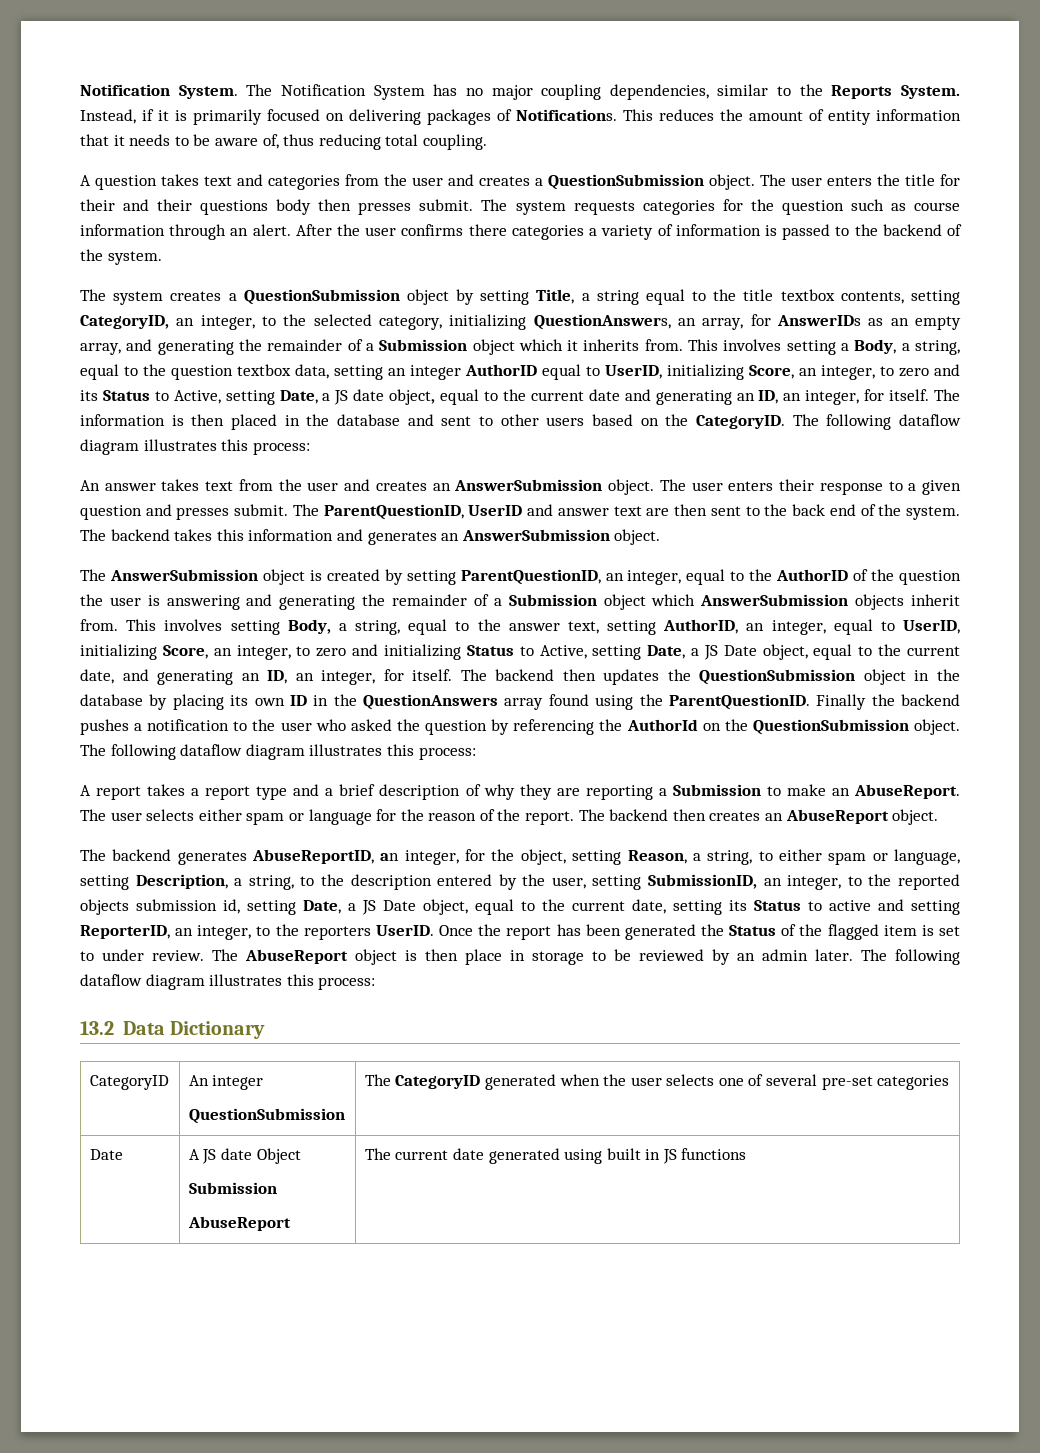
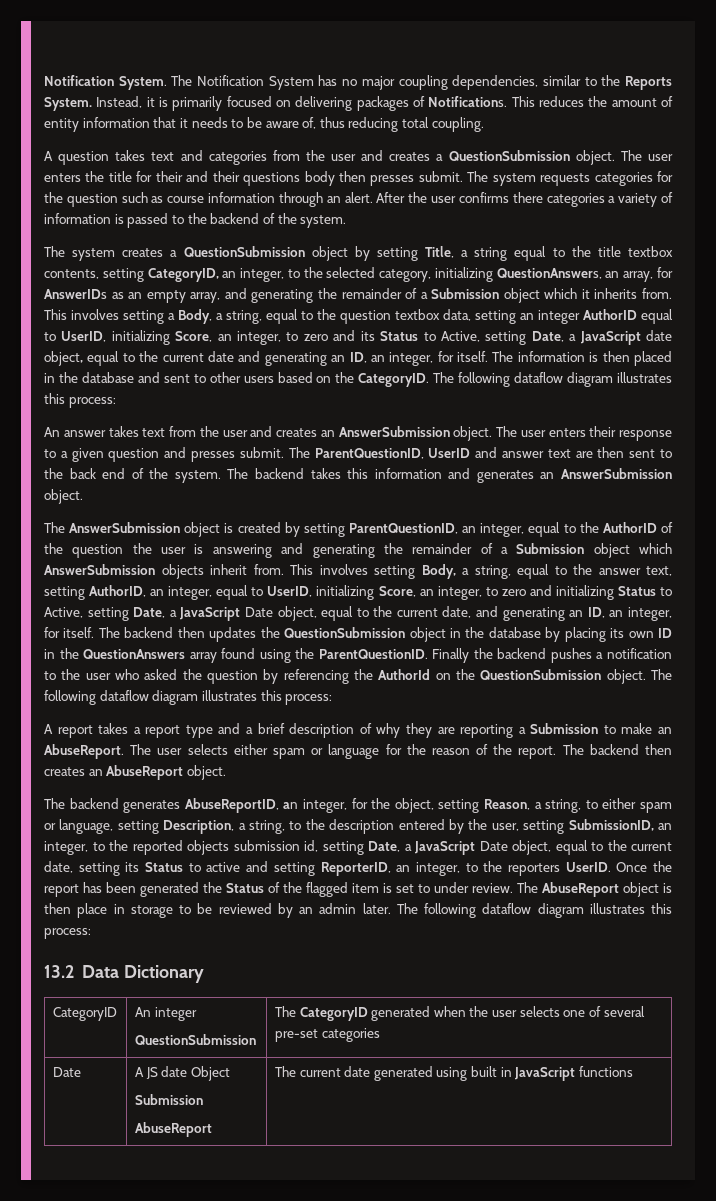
- Instead, if it is primarily focused on delivering packages of Notifications.
+ Instead, it is primarily focused on delivering packages of Notifications.
- This involves setting a Body, a string, equal to the question textbox data, setting an integer AuthorID equal to UserID, initializing Score, an integer, to zero and its Status to Active, setting Date, a JS date object, equal to the current date and generating an ID, an integer, for itself.
+ This involves setting a Body, a string, equal to the question textbox data, setting an integer AuthorID equal to UserID, initializing Score, an integer, to zero and its Status to Active, setting Date, a JavaScript date object, equal to the current date and generating an ID, an integer, for itself.
- This involves setting Body, a string, equal to the answer text, setting AuthorID, an integer, equal to UserID, initializing Score, an integer, to zero and initializing Status to Active, setting Date, a JS Date object, equal to the current date, and generating an ID, an integer, for itself.
+ This involves setting Body, a string, equal to the answer text, setting AuthorID, an integer, equal to UserID, initializing Score, an integer, to zero and initializing Status to Active, setting Date, a JavaScript Date object, equal to the current date, and generating an ID, an integer, for itself.
- The backend generates AbuseReportID, an integer, for the object, setting Reason, a string, to either spam or language, setting Description, a string, to the description entered by the user, setting SubmissionID, an integer, to the reported objects submission id, setting Date, a JS Date object, equal to the current date, setting its Status to active and setting ReporterID, an integer, to the reporters UserID.
+ The backend generates AbuseReportID, an integer, for the object, setting Reason, a string, to either spam or language, setting Description, a string, to the description entered by the user, setting SubmissionID, an integer, to the reported objects submission id, setting Date, a JavaScript Date object, equal to the current date, setting its Status to active and setting ReporterID, an integer, to the reporters UserID.
  Date | A JS date Object
  Submission
- AbuseReport | The current date generated using built in JS functions
+ AbuseReport | The current date generated using built in JavaScript functions

